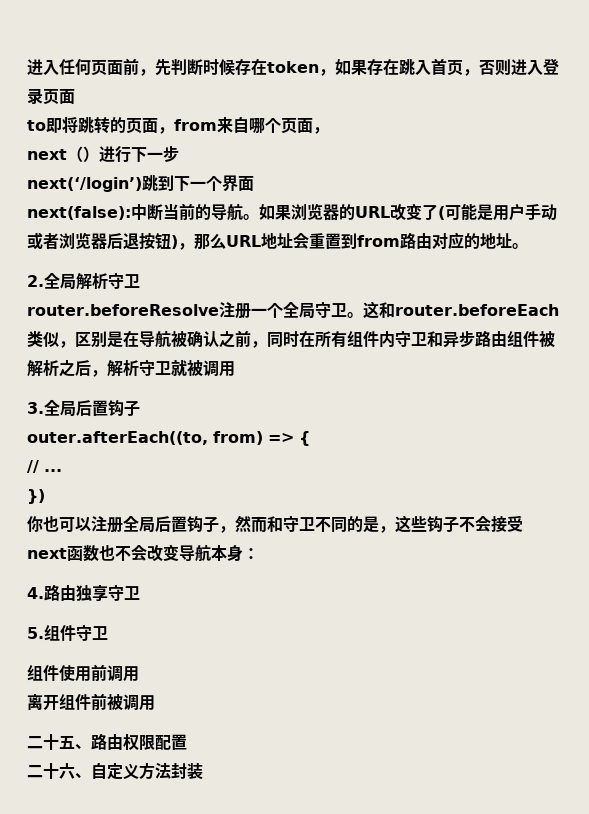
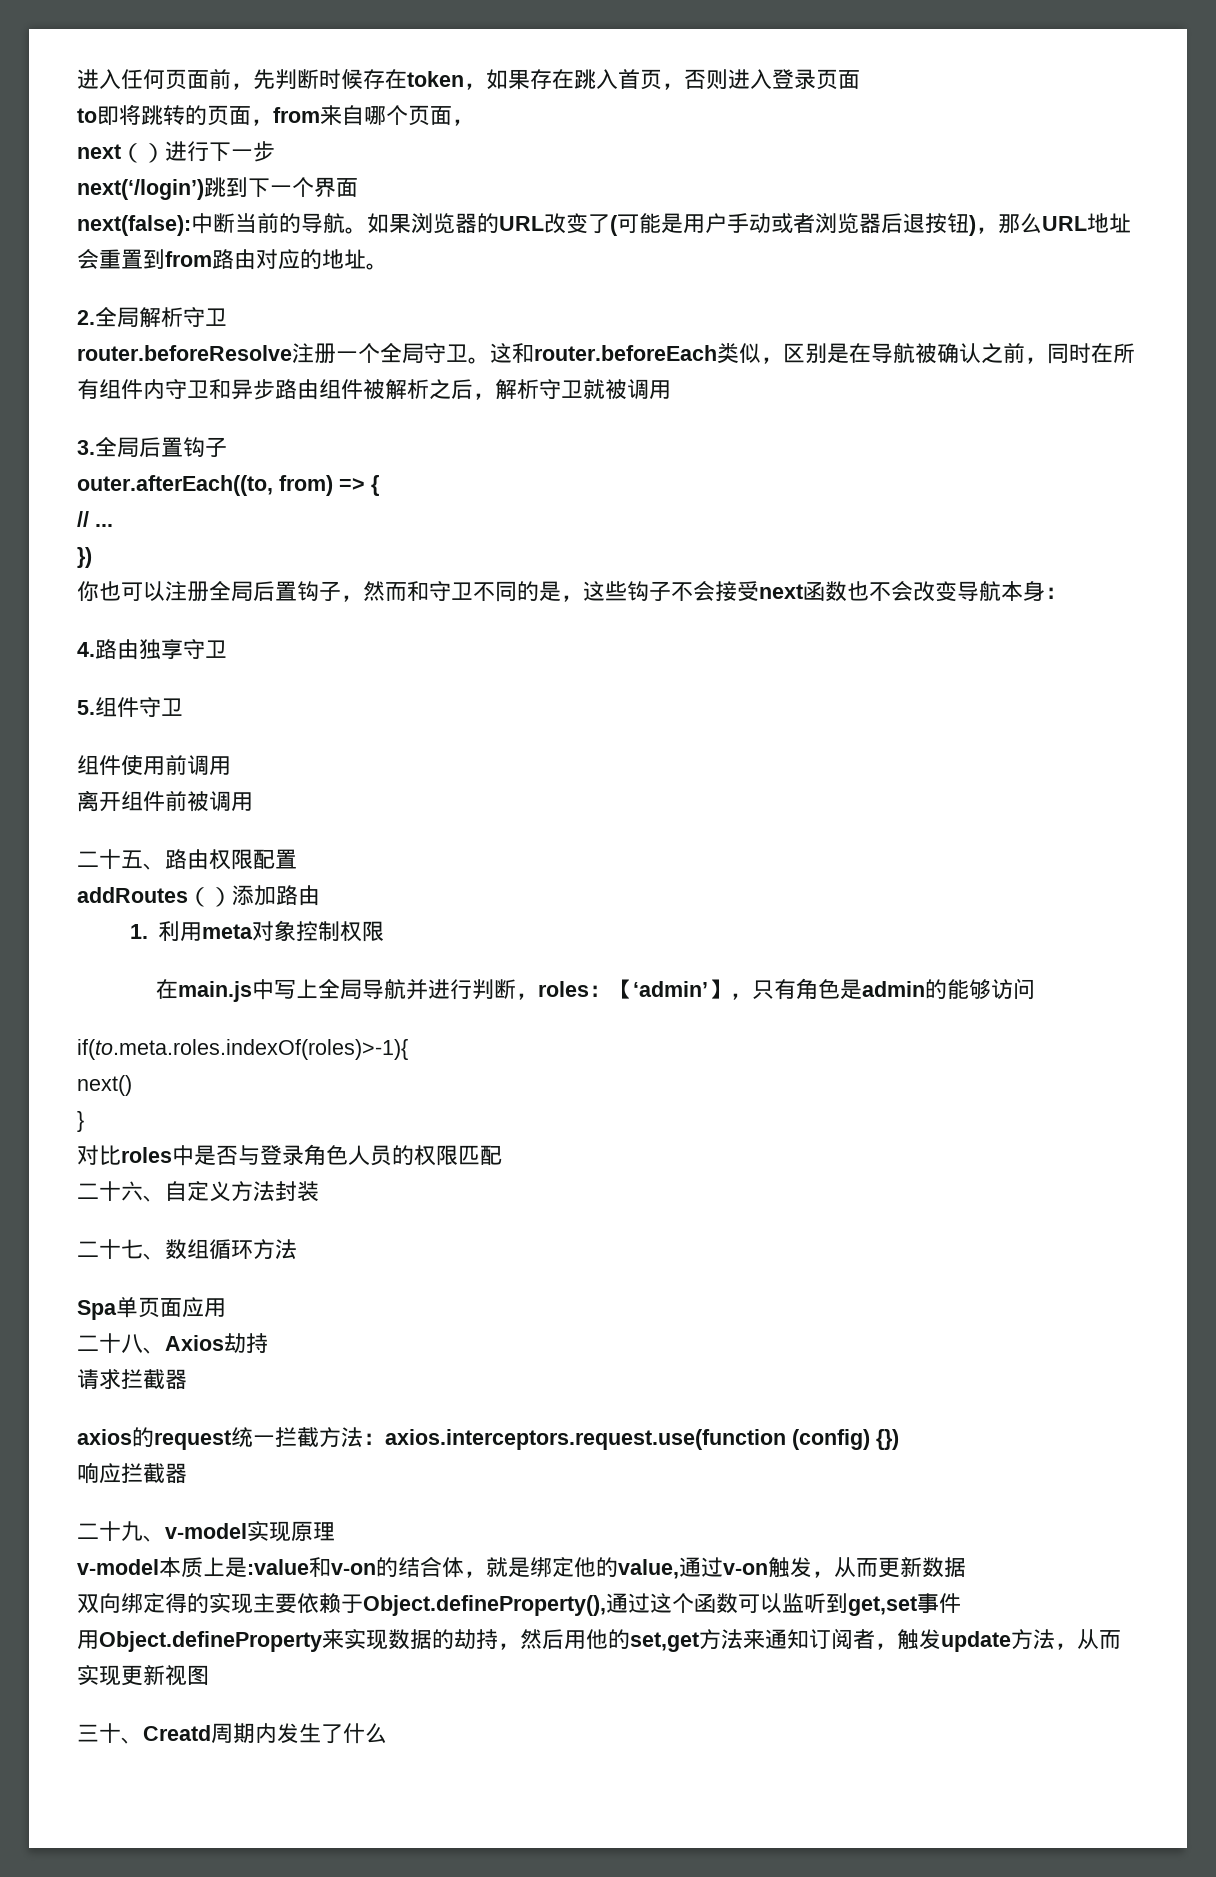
+ addRoutes（）添加路由
+ 1.利用meta对象控制权限
+ 在main.js中写上全局导航并进行判断，roles：【‘admin’】，只有角色是admin的能够访问
+ if(to.meta.roles.indexOf(roles)>-1){
+ next()
+ }
+ 对比roles中是否与登录角色人员的权限匹配
+ 二十七、数组循环方法
+ Spa单页面应用
+ 二十八、Axios劫持
+ 请求拦截器
+ axios的request统一拦截方法：axios.interceptors.request.use(function (config) {})
+ 响应拦截器
+ 二十九、v-model实现原理
+ v-model本质上是:value和v-on的结合体，就是绑定他的value,通过v-on触发，从而更新数据
+ 双向绑定得的实现主要依赖于Object.defineProperty(),通过这个函数可以监听到get,set事件
+ 用Object.defineProperty来实现数据的劫持，然后用他的set,get方法来通知订阅者，触发update方法，从而实现更新视图
+ 三十、Creatd周期内发生了什么

